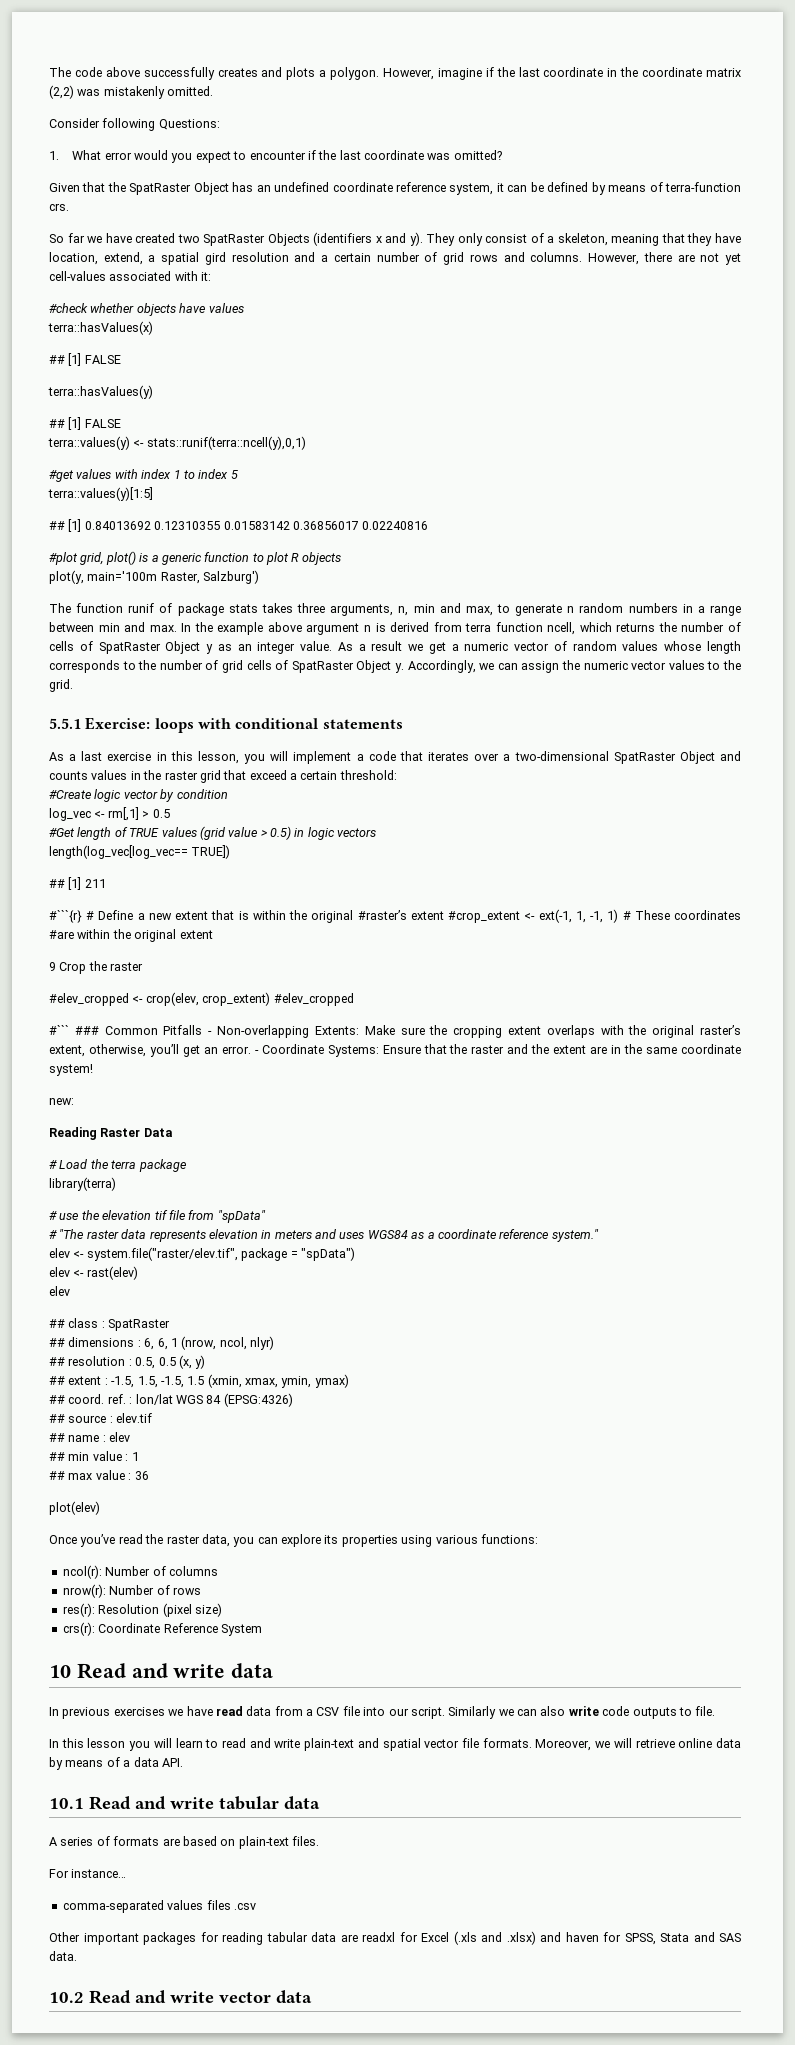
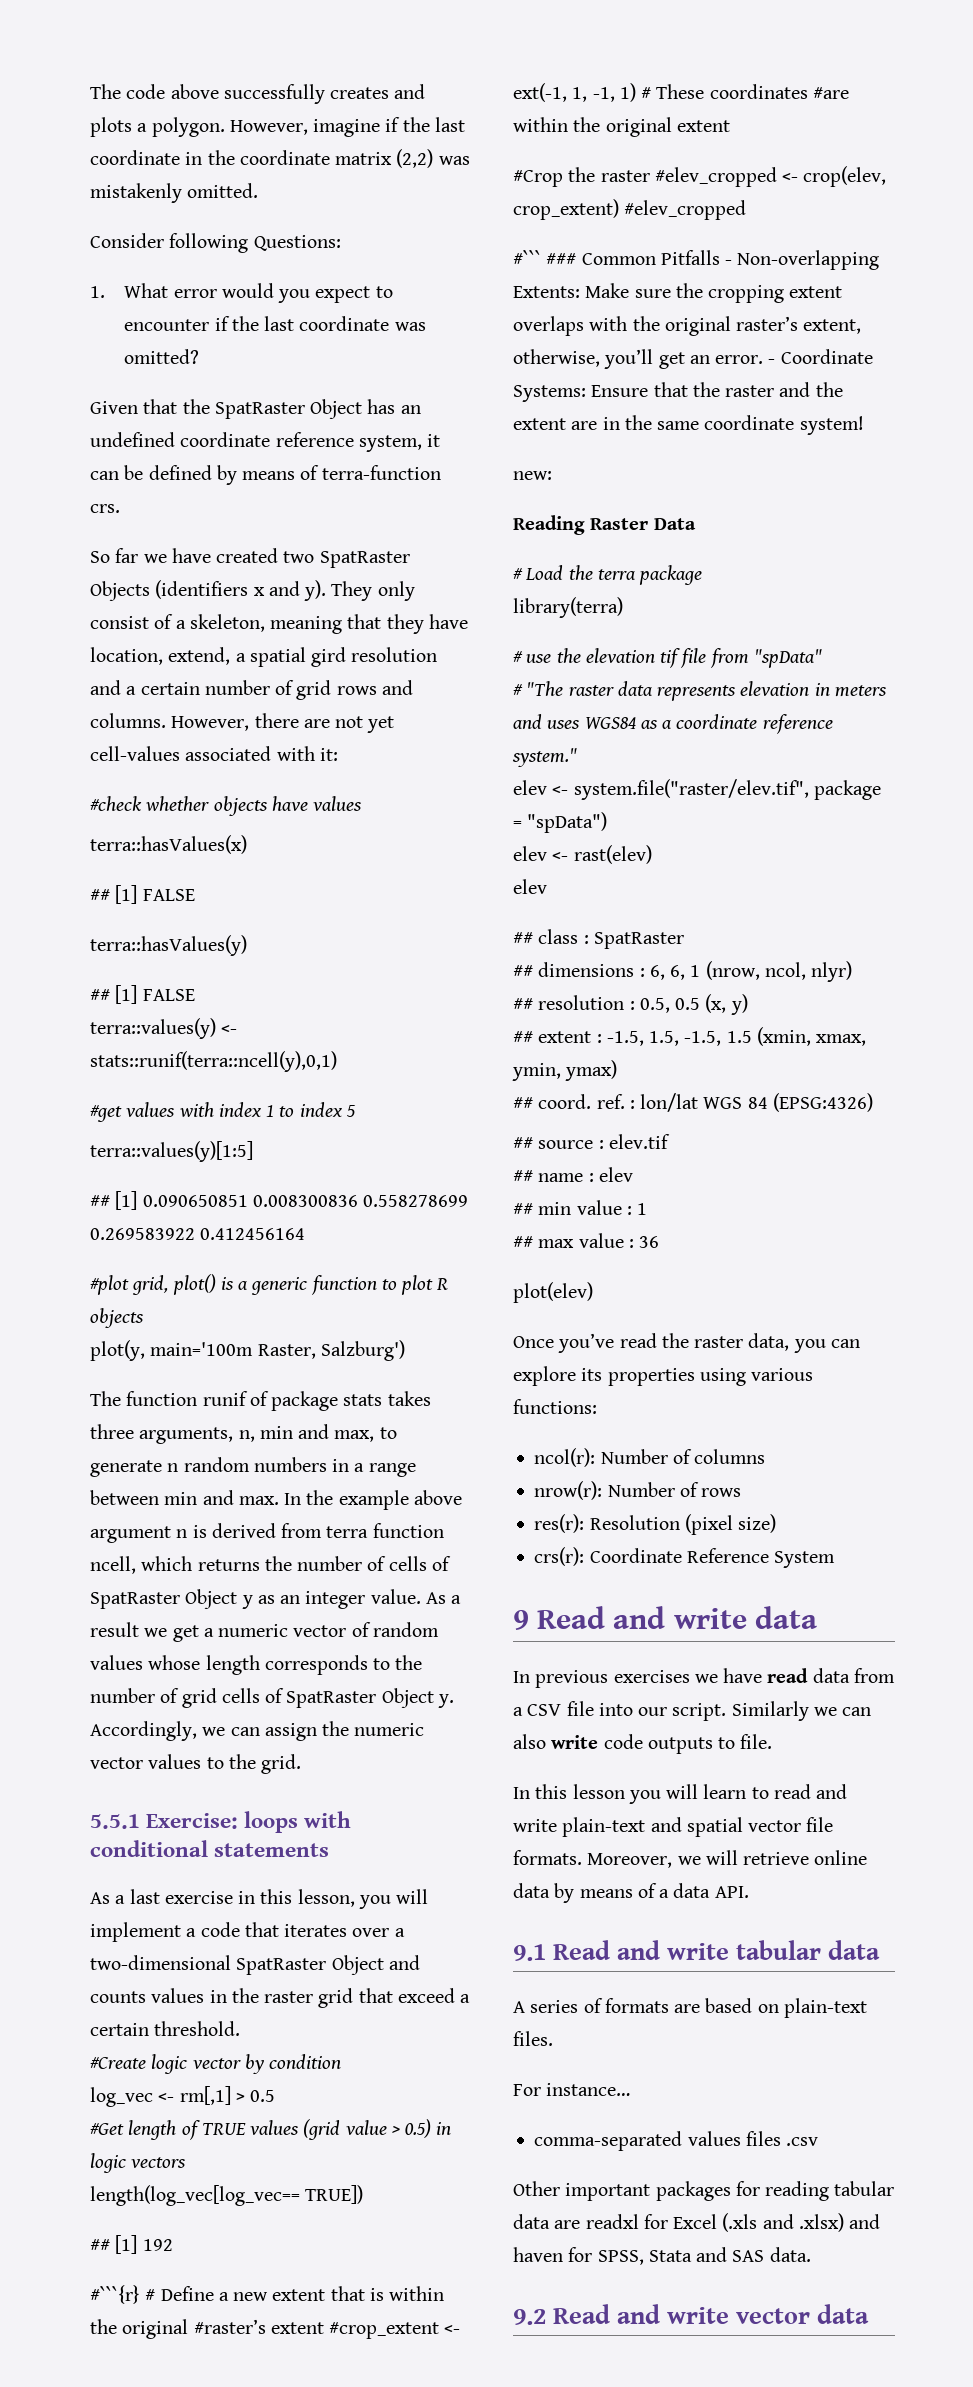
- ## [1] 0.84013692 0.12310355 0.01583142 0.36856017 0.02240816
+ ## [1] 0.090650851 0.008300836 0.558278699 0.269583922 0.412456164
- As a last exercise in this lesson, you will implement a code that iterates over a two-dimensional SpatRaster Object and counts values in the raster grid that exceed a certain threshold:
+ As a last exercise in this lesson, you will implement a code that iterates over a two-dimensional SpatRaster Object and counts values in the raster grid that exceed a certain threshold.
- ## [1] 211
+ ## [1] 192
- 9 Crop the raster
- #elev_cropped <- crop(elev, crop_extent) #elev_cropped
+ #Crop the raster #elev_cropped <- crop(elev, crop_extent) #elev_cropped
- 10 Read and write data
+ 9 Read and write data
- 10.1 Read and write tabular data
+ 9.1 Read and write tabular data
- 10.2 Read and write vector data
+ 9.2 Read and write vector data

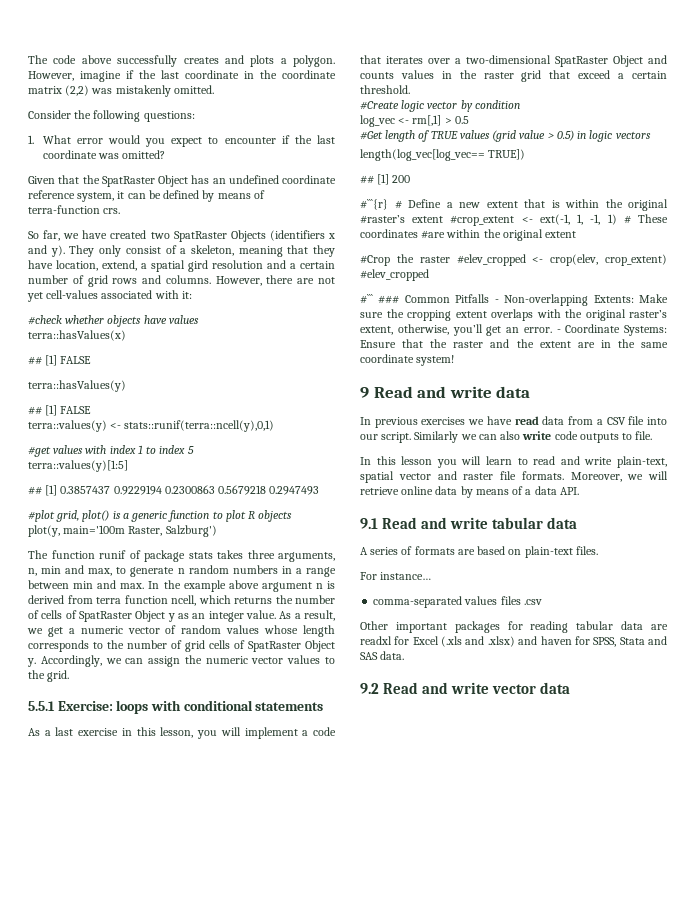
- Consider following Questions:
+ Consider the following questions:
- So far we have created two SpatRaster Objects (identifiers x and y).
+ So far, we have created two SpatRaster Objects (identifiers x and y).
- ## [1] 0.090650851 0.008300836 0.558278699 0.269583922 0.412456164
+ ## [1] 0.3857437 0.9229194 0.2300863 0.5679218 0.2947493
- As a result we get a numeric vector of random values whose length corresponds to the number of grid cells of SpatRaster Object y.
+ As a result, we get a numeric vector of random values whose length corresponds to the number of grid cells of SpatRaster Object y.
- ## [1] 192
+ ## [1] 200
- new:
- Reading Raster Data
- # Load the terra package
- library(terra)
- # use the elevation tif file from "spData"
- # "The raster data represents elevation in meters and uses WGS84 as a coordinate reference system."
- elev <- system.file("raster/elev.tif", package = "spData")
- elev <- rast(elev)
- elev
- ## class : SpatRaster
- ## dimensions : 6, 6, 1 (nrow, ncol, nlyr)
- ## resolution : 0.5, 0.5 (x, y)
- ## extent : -1.5, 1.5, -1.5, 1.5 (xmin, xmax, ymin, ymax)
- ## coord. ref. : lon/lat WGS 84 (EPSG:4326)
- ## source : elev.tif
- ## name : elev
- ## min value : 1
- ## max value : 36
- plot(elev)
- Once you’ve read the raster data, you can explore its properties using various functions:
- ncol(r): Number of columns
- nrow(r): Number of rows
- res(r): Resolution (pixel size)
- crs(r): Coordinate Reference System
- In this lesson you will learn to read and write plain-text and spatial vector file formats.
+ In this lesson you will learn to read and write plain-text, spatial vector and raster file formats.

